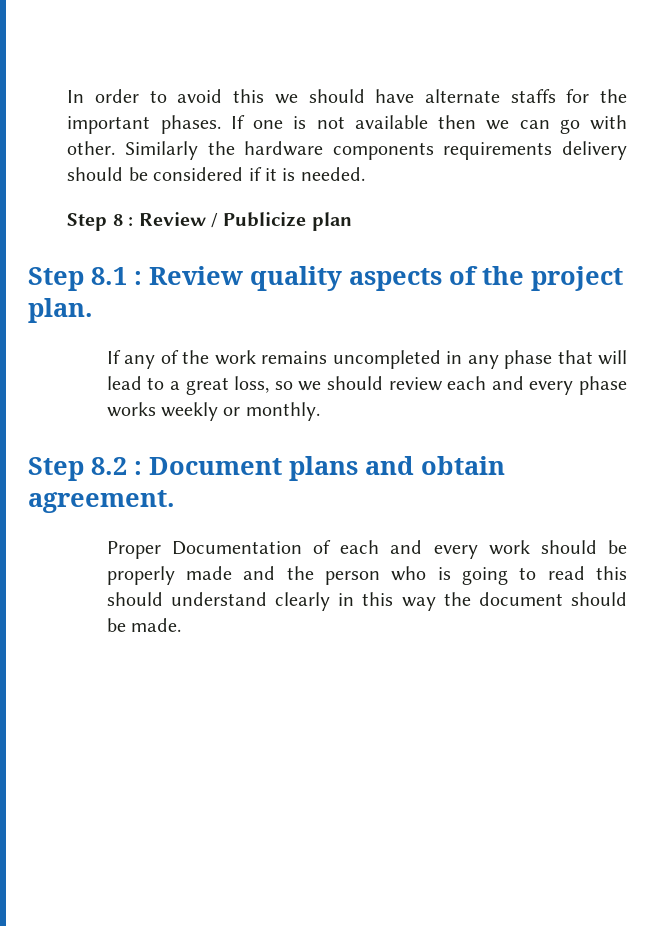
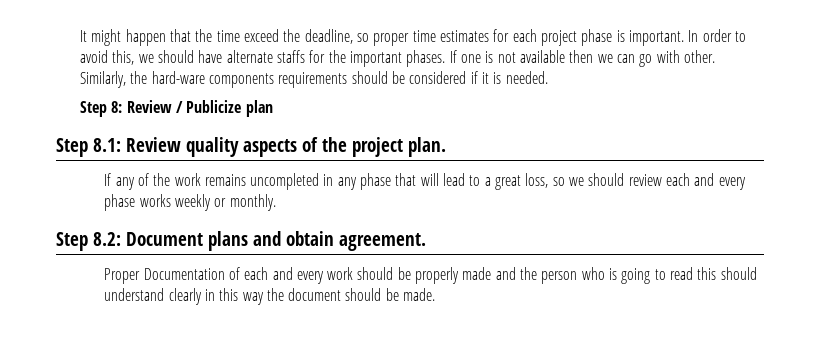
+ It might happen that the time exceed the deadline, so proper time estimates for each project phase is important.
- In order to avoid this we should have alternate staffs for the important phases.
+ In order to avoid this, we should have alternate staffs for the important phases.
- Similarly the hardware components requirements delivery should be considered if it is needed.
+ Similarly, the hard-ware components requirements should be considered if it is needed.
- Step 8 : Review / Publicize plan
+ Step 8: Review / Publicize plan
- Step 8.1 : Review quality aspects of the project plan.
+ Step 8.1: Review quality aspects of the project plan.
- Step 8.2 : Document plans and obtain agreement.
+ Step 8.2: Document plans and obtain agreement.

